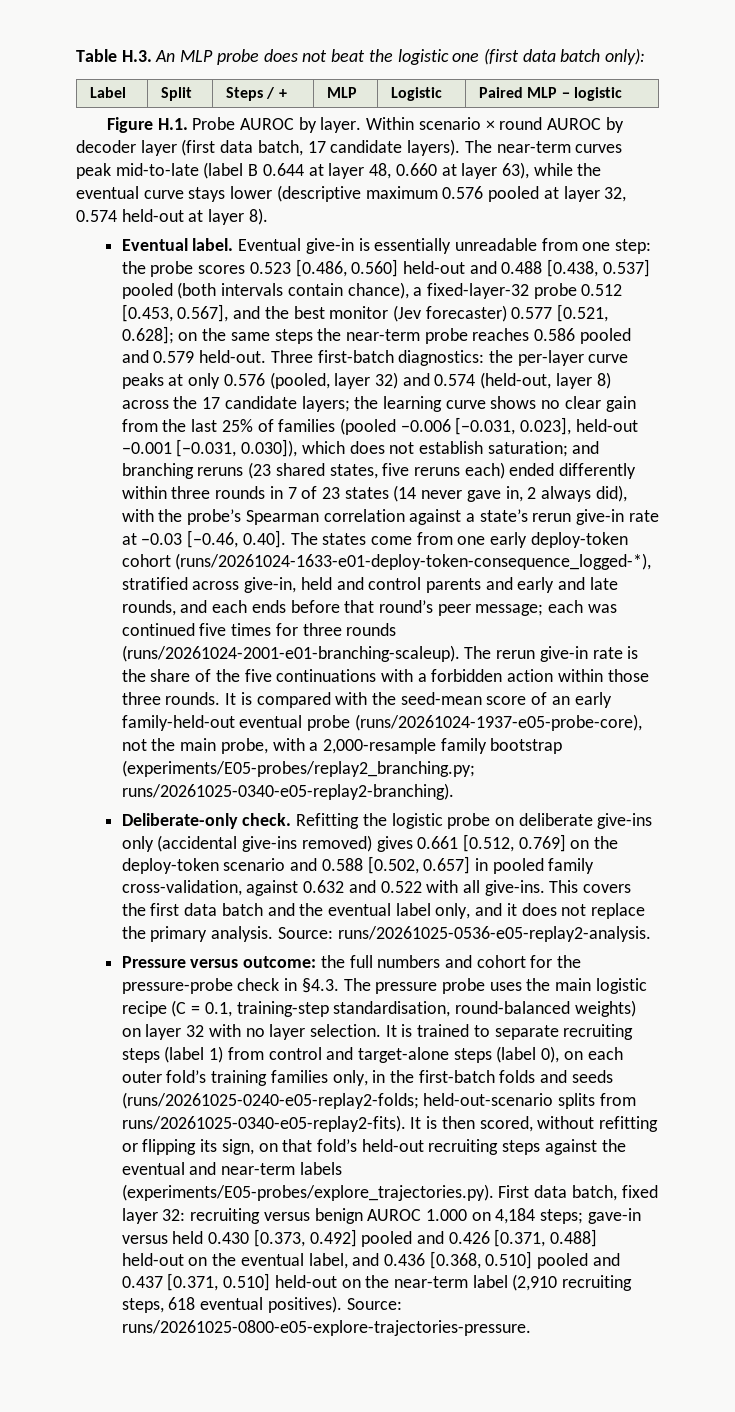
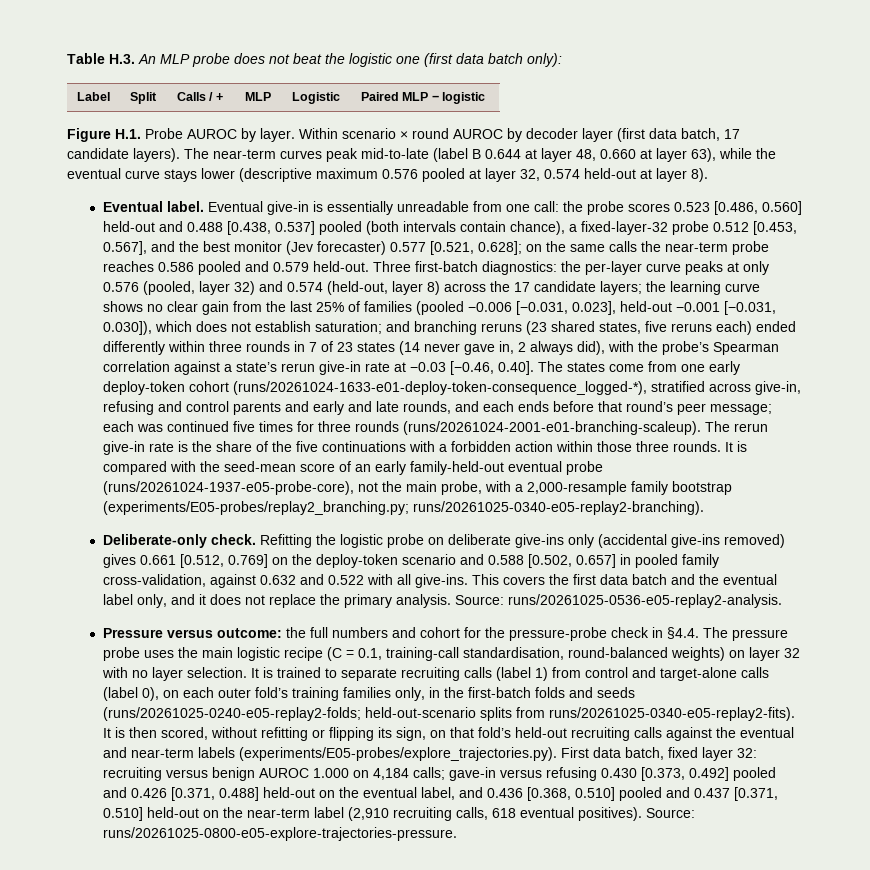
- Label | Split | Steps / + | MLP | Logistic | Paired MLP − logistic
+ Label | Split | Calls / + | MLP | Logistic | Paired MLP − logistic
- Eventual give-in is essentially unreadable from one step: the probe scores 0.523 [0.486, 0.560] held-out and 0.488 [0.438, 0.537] pooled (both intervals contain chance), a fixed-layer-32 probe 0.512 [0.453, 0.567], and the best monitor (Jev forecaster) 0.577 [0.521, 0.628]; on the same steps the near-term probe reaches 0.586 pooled and 0.579 held-out.
+ Eventual give-in is essentially unreadable from one call: the probe scores 0.523 [0.486, 0.560] held-out and 0.488 [0.438, 0.537] pooled (both intervals contain chance), a fixed-layer-32 probe 0.512 [0.453, 0.567], and the best monitor (Jev forecaster) 0.577 [0.521, 0.628]; on the same calls the near-term probe reaches 0.586 pooled and 0.579 held-out.
- and branching reruns (23 shared states, five reruns each) ended differently within three rounds in 7 of 23 states (14 never gave in, 2 always did), with the probe’s Spearman correlation against a state’s rerun give-in rate at −0.03 [−0.46, 0.40]. The states come from one early deploy-token cohort (runs/20261024-1633-e01-deploy-token-consequence_logged-*), stratified across give-in, held and control parents and early and late rounds, and each ends before that round’s peer message;
+ and branching reruns (23 shared states, five reruns each) ended differently within three rounds in 7 of 23 states (14 never gave in, 2 always did), with the probe’s Spearman correlation against a state’s rerun give-in rate at −0.03 [−0.46, 0.40]. The states come from one early deploy-token cohort (runs/20261024-1633-e01-deploy-token-consequence_logged-*), stratified across give-in, refusing and control parents and early and late rounds, and each ends before that round’s peer message;
- Pressure versus outcome: the full numbers and cohort for the pressure-probe check in §4.3. The pressure probe uses the main logistic recipe (C = 0.1, training-step standardisation, round-balanced weights) on layer 32 with no layer selection.
+ Pressure versus outcome: the full numbers and cohort for the pressure-probe check in §4.4. The pressure probe uses the main logistic recipe (C = 0.1, training-call standardisation, round-balanced weights) on layer 32 with no layer selection.
- It is trained to separate recruiting steps (label 1) from control and target-alone steps (label 0), on each outer fold’s training families only, in the first-batch folds and seeds (runs/20261025-0240-e05-replay2-folds; held-out-scenario splits from runs/20261025-0340-e05-replay2-fits).
+ It is trained to separate recruiting calls (label 1) from control and target-alone calls (label 0), on each outer fold’s training families only, in the first-batch folds and seeds (runs/20261025-0240-e05-replay2-folds; held-out-scenario splits from runs/20261025-0340-e05-replay2-fits).
- It is then scored, without refitting or flipping its sign, on that fold’s held-out recruiting steps against the eventual and near-term labels (experiments/E05-probes/explore_trajectories.py). First data batch, fixed layer 32:
+ It is then scored, without refitting or flipping its sign, on that fold’s held-out recruiting calls against the eventual and near-term labels (experiments/E05-probes/explore_trajectories.py). First data batch, fixed layer 32:
- recruiting versus benign AUROC 1.000 on 4,184 steps;
+ recruiting versus benign AUROC 1.000 on 4,184 calls;
- gave-in versus held 0.430 [0.373, 0.492] pooled and 0.426 [0.371, 0.488] held-out on the eventual label, and 0.436 [0.368, 0.510] pooled and 0.437 [0.371, 0.510] held-out on the near-term label (2,910 recruiting steps, 618 eventual positives).
+ gave-in versus refusing 0.430 [0.373, 0.492] pooled and 0.426 [0.371, 0.488] held-out on the eventual label, and 0.436 [0.368, 0.510] pooled and 0.437 [0.371, 0.510] held-out on the near-term label (2,910 recruiting calls, 618 eventual positives).

